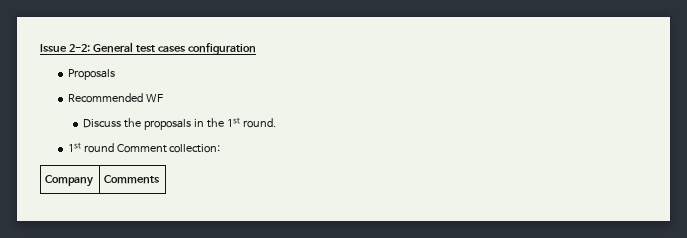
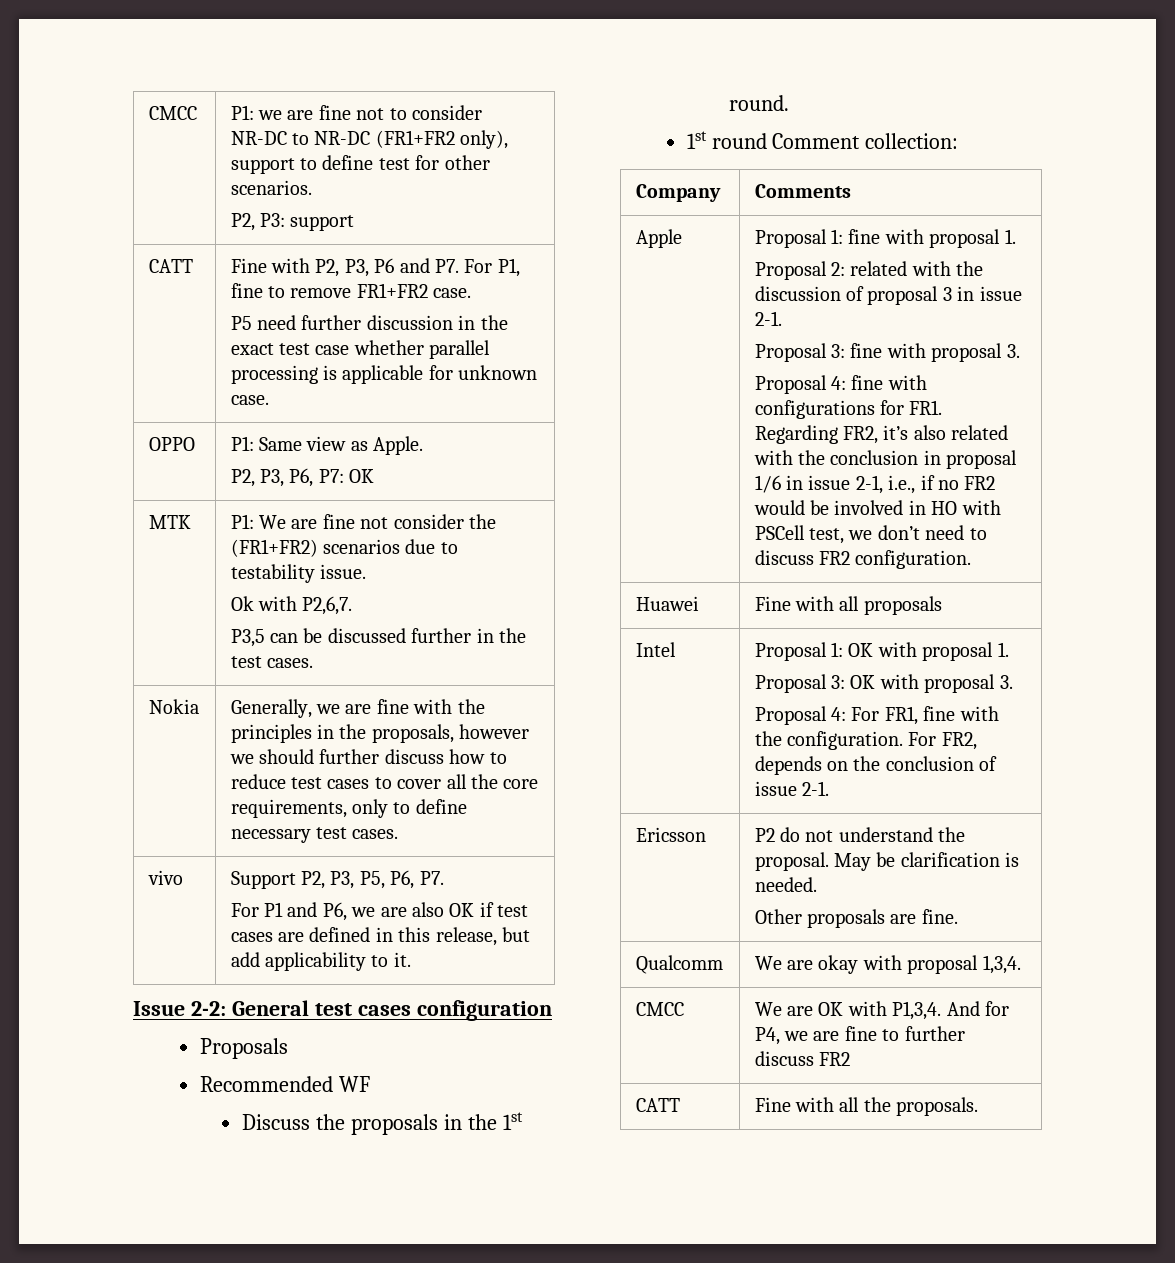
+ CMCC | P1: we are fine not to consider NR-DC to NR-DC (FR1+FR2 only), support to define test for other scenarios.
+ P2, P3: support
+ CATT | Fine with P2, P3, P6 and P7. For P1, fine to remove FR1+FR2 case.
+ P5 need further discussion in the exact test case whether parallel processing is applicable for unknown case.
+ OPPO | P1: Same view as Apple.
+ P2, P3, P6, P7: OK
+ MTK | P1: We are fine not consider the (FR1+FR2) scenarios due to testability issue.
+ Ok with P2,6,7.
+ P3,5 can be discussed further in the test cases.
+ Nokia | Generally, we are fine with the principles in the proposals, however we should further discuss how to reduce test cases to cover all the core requirements, only to define necessary test cases.
+ vivo | Support P2, P3, P5, P6, P7.
+ For P1 and P6, we are also OK if test cases are defined in this release, but add applicability to it.
+ Apple | Proposal 1: fine with proposal 1.
+ Proposal 2: related with the discussion of proposal 3 in issue 2-1.
+ Proposal 3: fine with proposal 3.
+ Proposal 4: fine with configurations for FR1. Regarding FR2, it’s also related with the conclusion in proposal 1/6 in issue 2-1, i.e., if no FR2 would be involved in HO with PSCell test, we don’t need to discuss FR2 configuration.
+ Huawei | Fine with all proposals
+ Intel | Proposal 1: OK with proposal 1.
+ Proposal 3: OK with proposal 3.
+ Proposal 4: For FR1, fine with the configuration. For FR2, depends on the conclusion of issue 2-1.
+ Ericsson | P2 do not understand the proposal. May be clarification is needed.
+ Other proposals are fine.
+ Qualcomm | We are okay with proposal 1,3,4.
+ CMCC | We are OK with P1,3,4. And for P4, we are fine to further discuss FR2
+ CATT | Fine with all the proposals.

